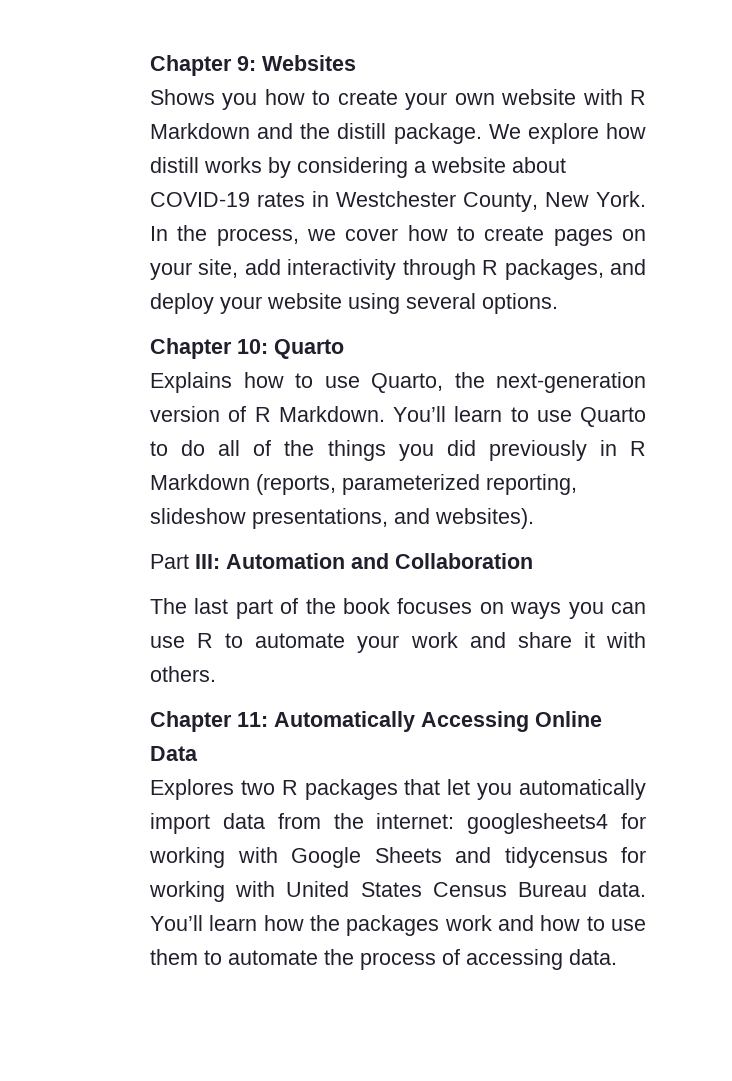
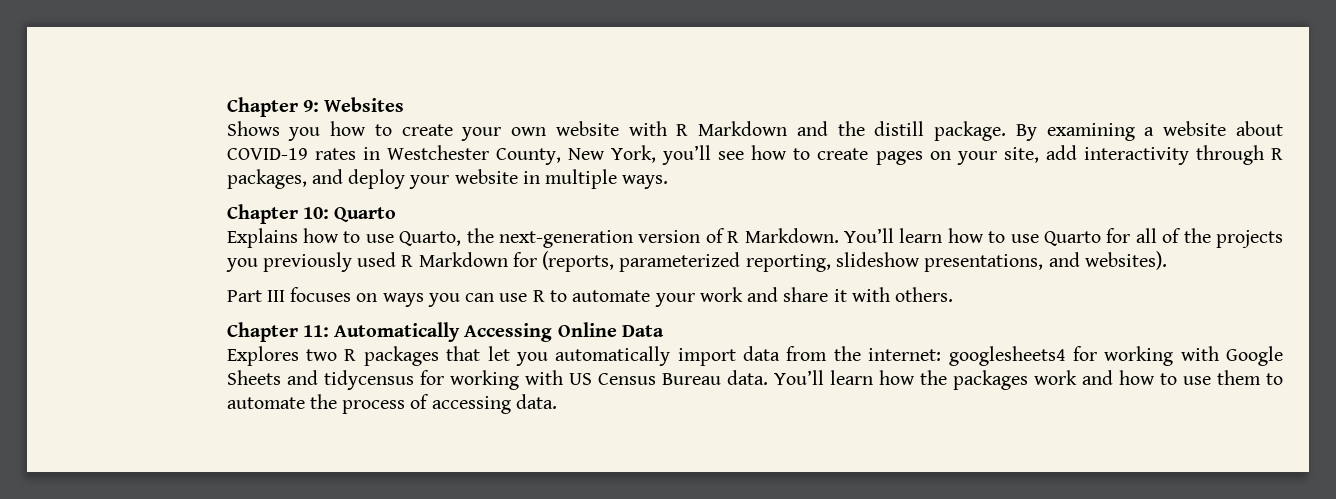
- We explore how distill works by considering a website about COVID-19 rates in Westchester County, New York. In the process, we cover how to create pages on your site, add interactivity through R packages, and deploy your website using several options.
+ By examining a website about COVID-19 rates in Westchester County, New York, you’ll see how to create pages on your site, add interactivity through R packages, and deploy your website in multiple ways.
- You’ll learn to use Quarto to do all of the things you did previously in R Markdown (reports, parameterized reporting, slideshow presentations, and websites).
+ You’ll learn how to use Quarto for all of the projects you previously used R Markdown for (reports, parameterized reporting, slideshow presentations, and websites).
- Part III: Automation and Collaboration
- The last part of the book focuses on ways you can use R to automate your work and share it with others.
+ Part III focuses on ways you can use R to automate your work and share it with others.
- Explores two R packages that let you automatically import data from the internet: googlesheets4 for working with Google Sheets and tidycensus for working with United States Census Bureau data.
+ Explores two R packages that let you automatically import data from the internet: googlesheets4 for working with Google Sheets and tidycensus for working with US Census Bureau data.

